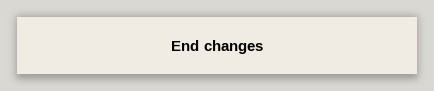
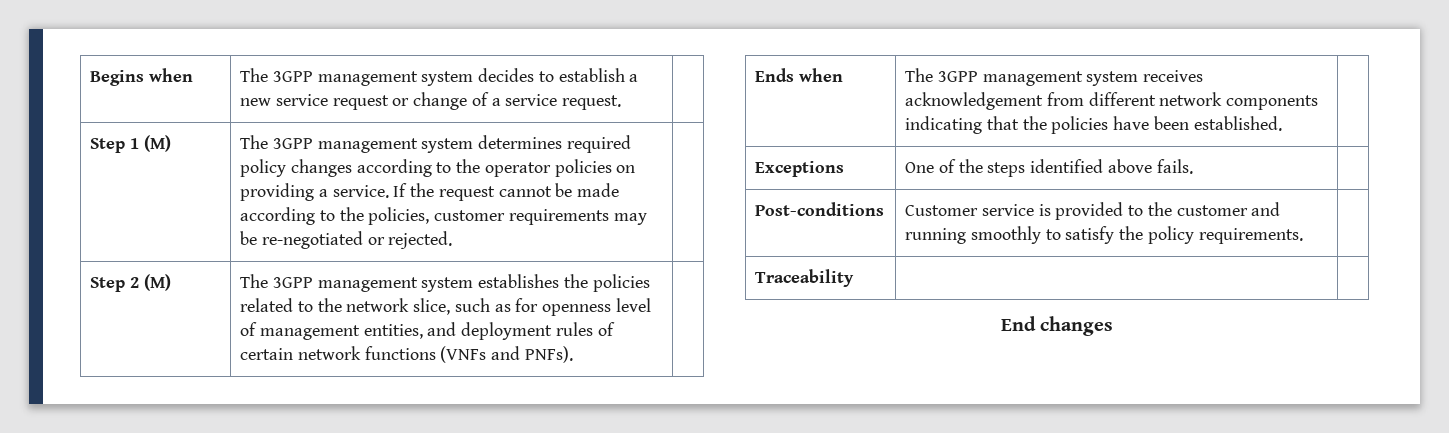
+ Begins when | The 3GPP management system decides to establish a new service request or change of a service request. |
+ Step 1 (M) | The 3GPP management system determines required policy changes according to the operator policies on providing a service. If the request cannot be made according to the policies, customer requirements may be re-negotiated or rejected. |
+ Step 2 (M) | The 3GPP management system establishes the policies related to the network slice, such as for openness level of management entities, and deployment rules of certain network functions (VNFs and PNFs). |
+ Ends when | The 3GPP management system receives acknowledgement from different network components indicating that the policies have been established. |
+ Exceptions | One of the steps identified above fails. |
+ Post-conditions | Customer service is provided to the customer and running smoothly to satisfy the policy requirements. |
+ Traceability | |

